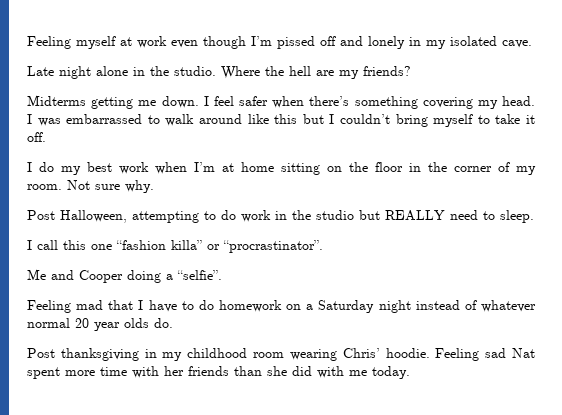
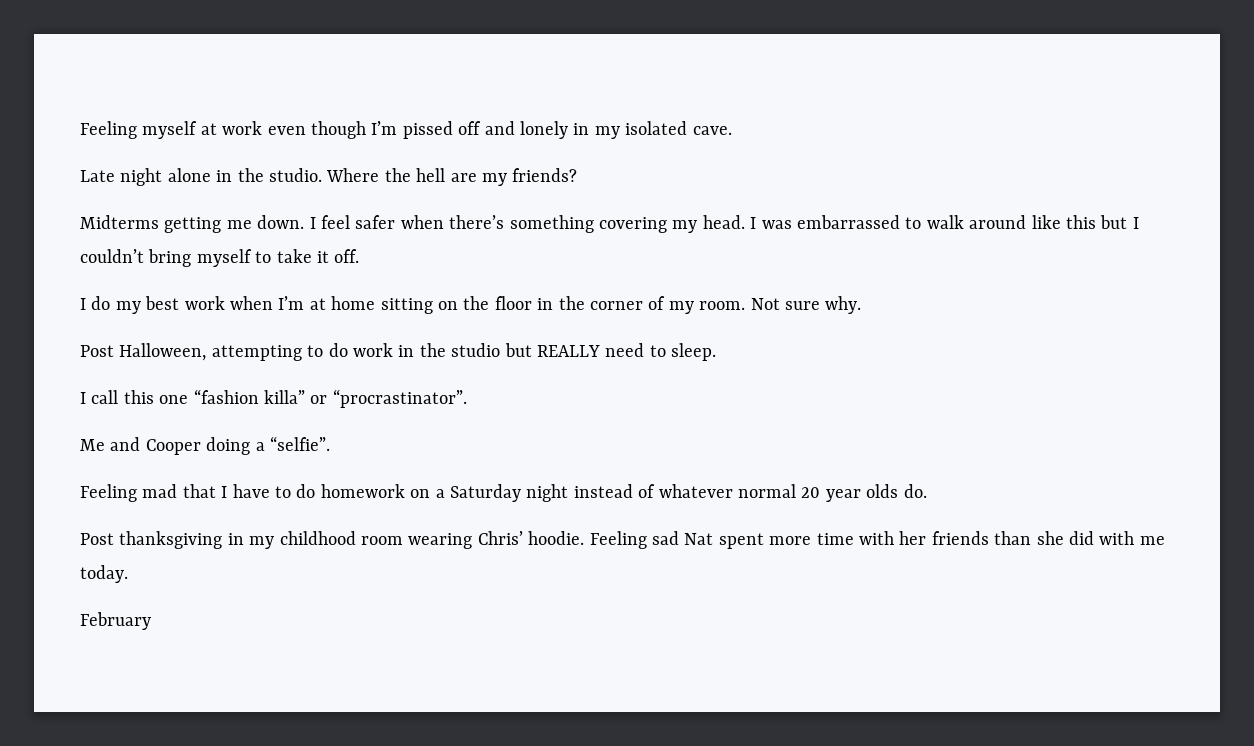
+ February

